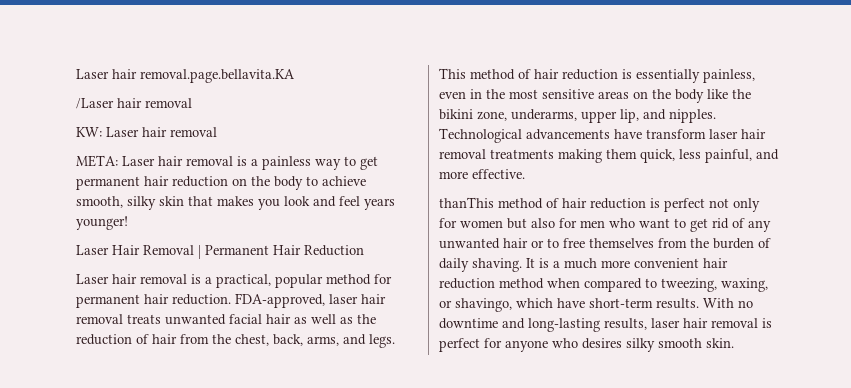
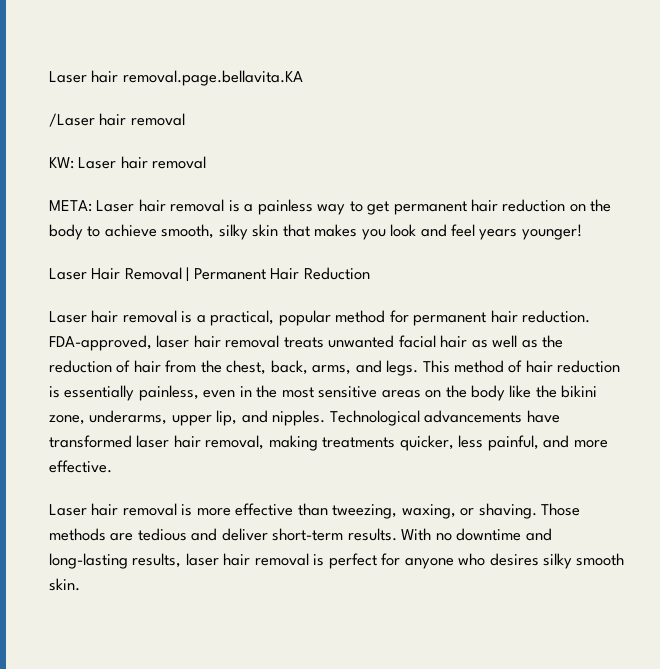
- Technological advancements have transform laser hair removal treatments making them quick, less painful, and more effective.
+ Technological advancements have transformed laser hair removal, making treatments quicker, less painful, and more effective.
- thanThis method of hair reduction is perfect not only for women but also for men who want to get rid of any unwanted hair or to free themselves from the burden of daily shaving. It is a much more convenient hair reduction method when compared to tweezing, waxing, or shavingo, which have short-term results.
+ Laser hair removal is more effective than tweezing, waxing, or shaving. Those methods are tedious and deliver short-term results.

